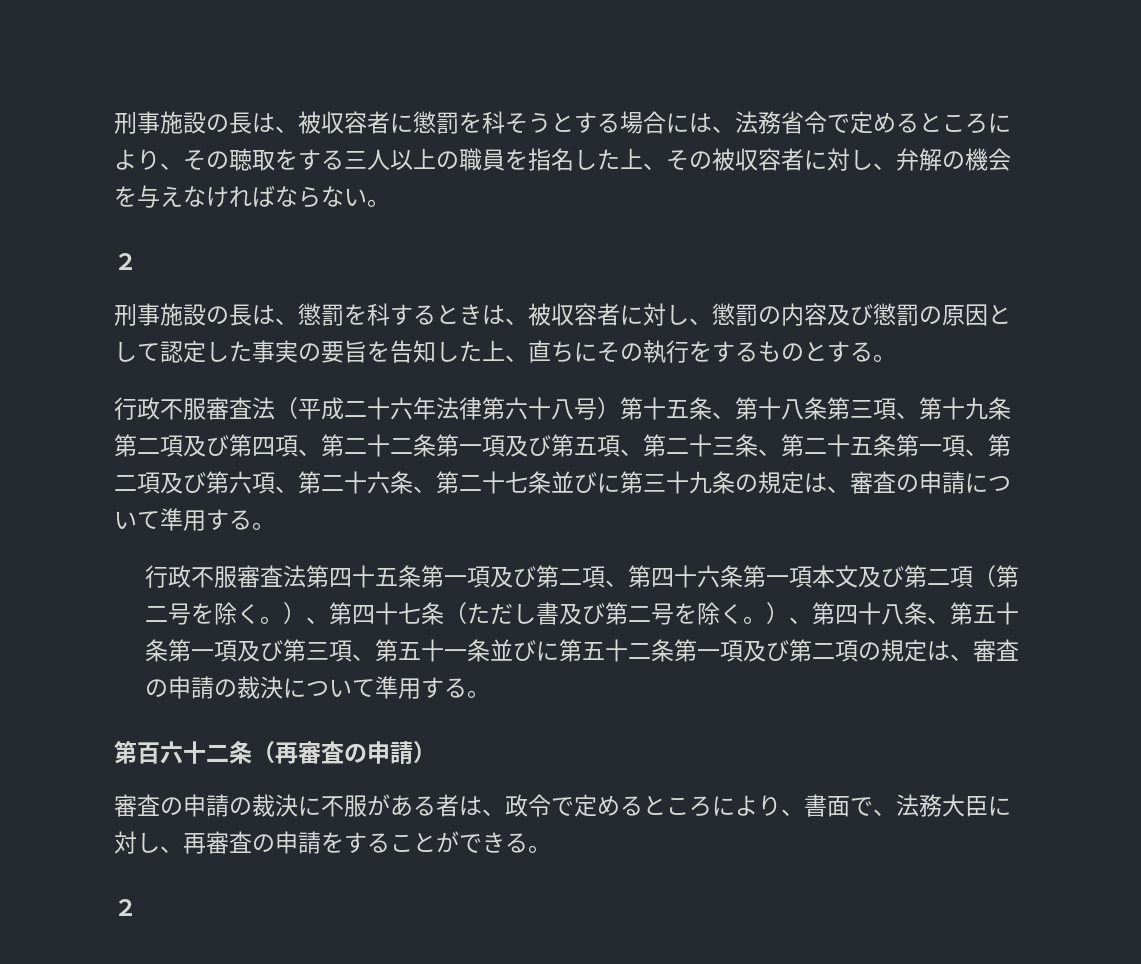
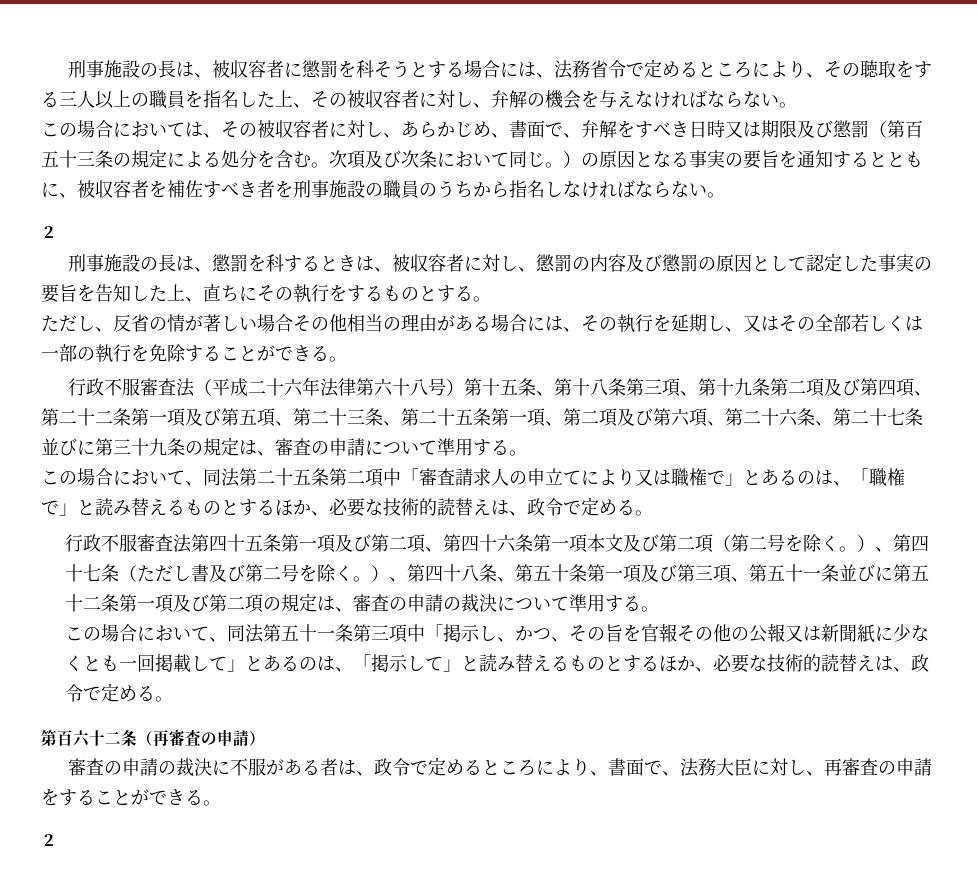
+ この場合においては、その被収容者に対し、あらかじめ、書面で、弁解をすべき日時又は期限及び懲罰（第百五十三条の規定による処分を含む。次項及び次条において同じ。）の原因となる事実の要旨を通知するとともに、被収容者を補佐すべき者を刑事施設の職員のうちから指名しなければならない。
+ ただし、反省の情が著しい場合その他相当の理由がある場合には、その執行を延期し、又はその全部若しくは一部の執行を免除することができる。
+ この場合において、同法第二十五条第二項中「審査請求人の申立てにより又は職権で」とあるのは、「職権で」と読み替えるものとするほか、必要な技術的読替えは、政令で定める。
+ この場合において、同法第五十一条第三項中「掲示し、かつ、その旨を官報その他の公報又は新聞紙に少なくとも一回掲載して」とあるのは、「掲示して」と読み替えるものとするほか、必要な技術的読替えは、政令で定める。

